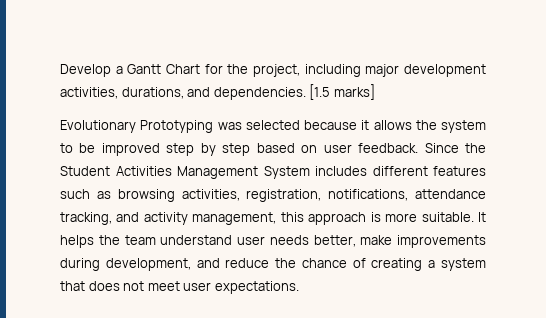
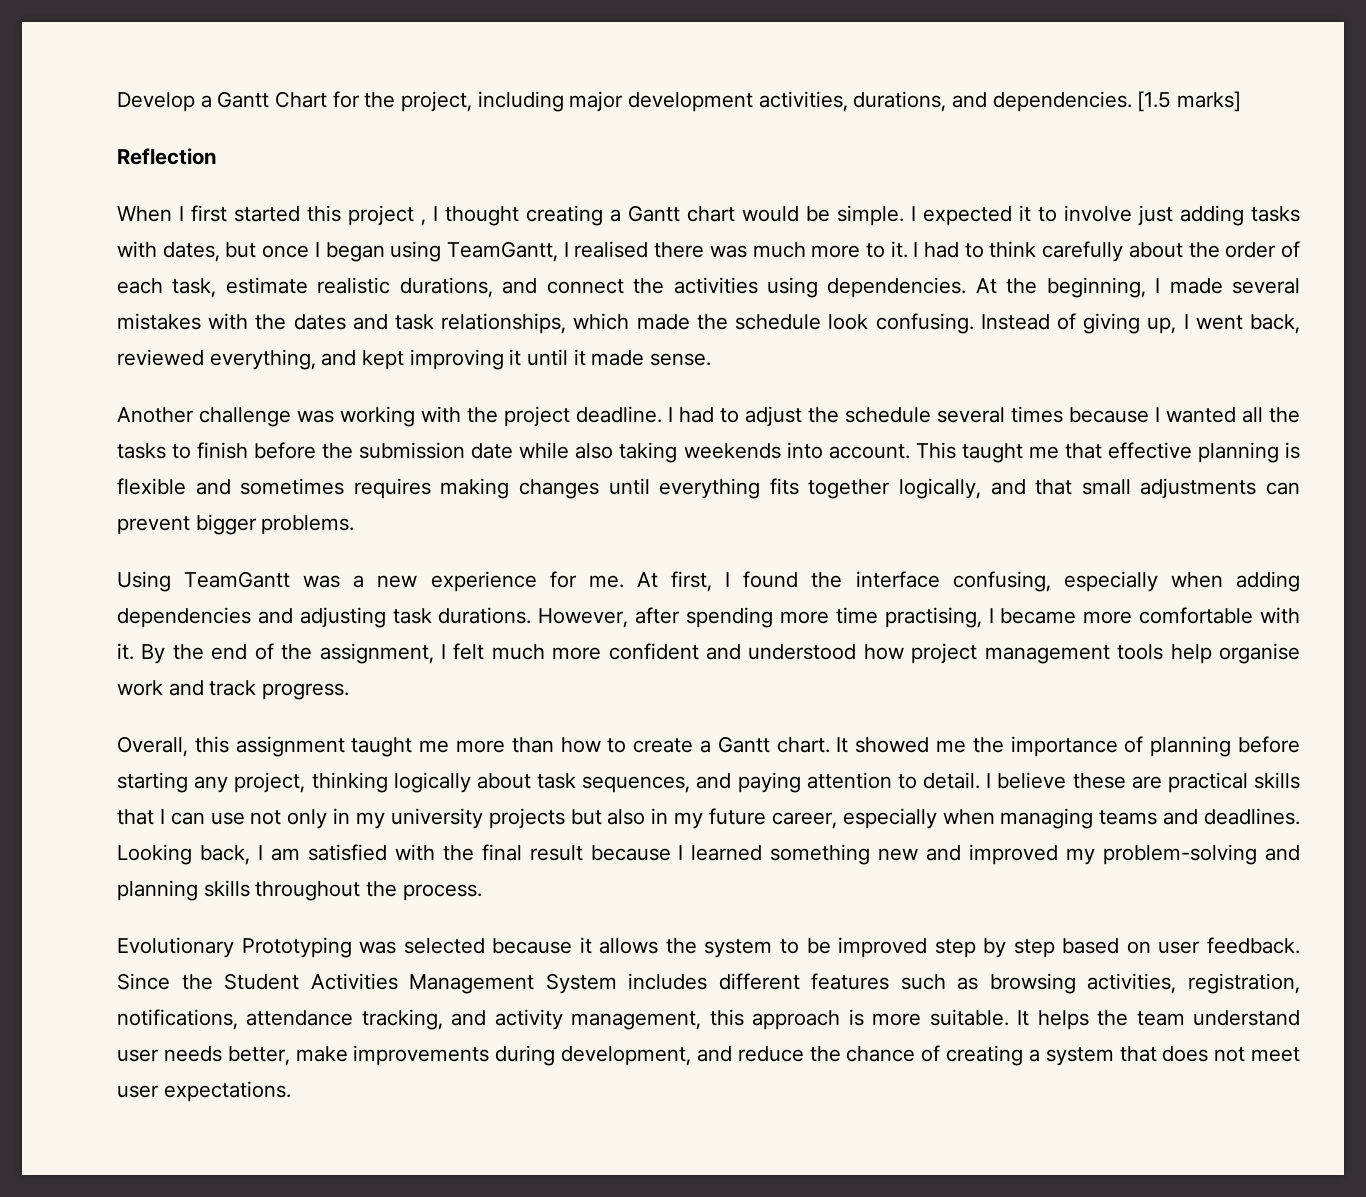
+ Reflection
+ When I first started this project , I thought creating a Gantt chart would be simple. I expected it to involve just adding tasks with dates, but once I began using TeamGantt, I realised there was much more to it. I had to think carefully about the order of each task, estimate realistic durations, and connect the activities using dependencies. At the beginning, I made several mistakes with the dates and task relationships, which made the schedule look confusing. Instead of giving up, I went back, reviewed everything, and kept improving it until it made sense.
+ Another challenge was working with the project deadline. I had to adjust the schedule several times because I wanted all the tasks to finish before the submission date while also taking weekends into account. This taught me that effective planning is flexible and sometimes requires making changes until everything fits together logically, and that small adjustments can prevent bigger problems.
+ Using TeamGantt was a new experience for me. At first, I found the interface confusing, especially when adding dependencies and adjusting task durations. However, after spending more time practising, I became more comfortable with it. By the end of the assignment, I felt much more confident and understood how project management tools help organise work and track progress.
+ Overall, this assignment taught me more than how to create a Gantt chart. It showed me the importance of planning before starting any project, thinking logically about task sequences, and paying attention to detail. I believe these are practical skills that I can use not only in my university projects but also in my future career, especially when managing teams and deadlines. Looking back, I am satisfied with the final result because I learned something new and improved my problem-solving and planning skills throughout the process.

